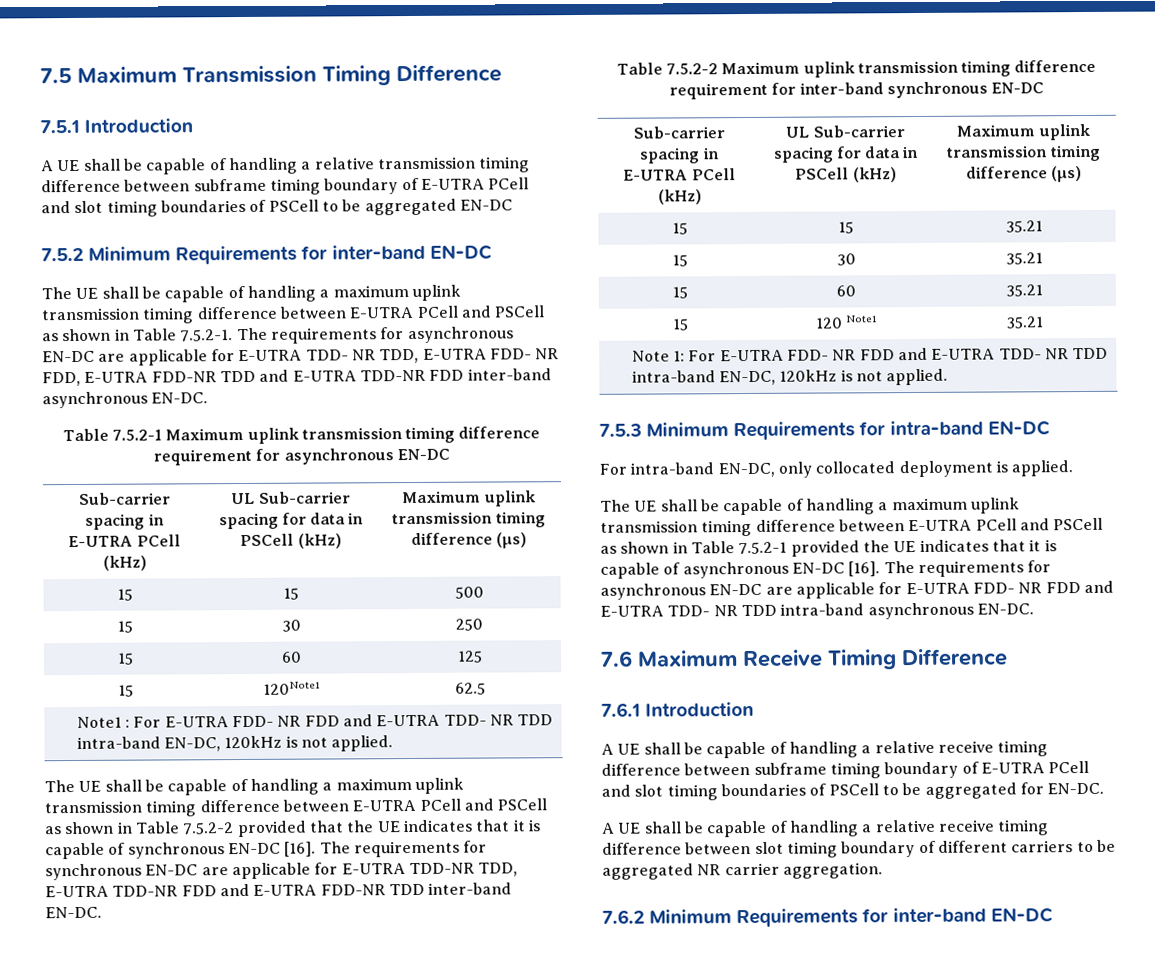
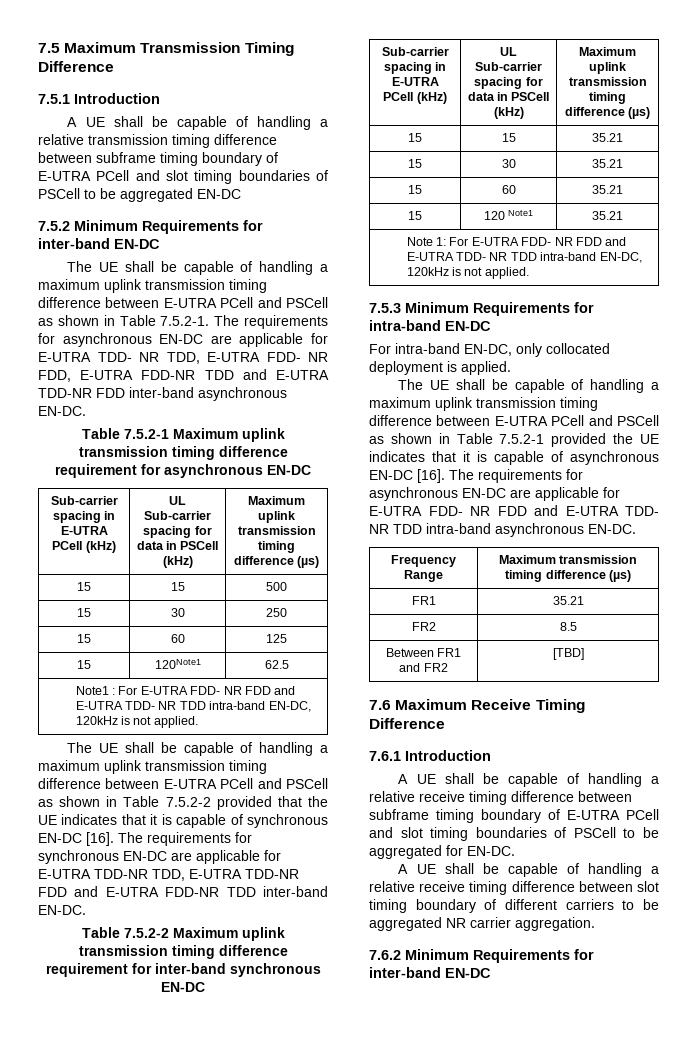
+ Frequency Range | Maximum transmission timing difference (µs)
+ FR1 | 35.21
+ FR2 | 8.5
+ Between FR1 and FR2 | [TBD]

